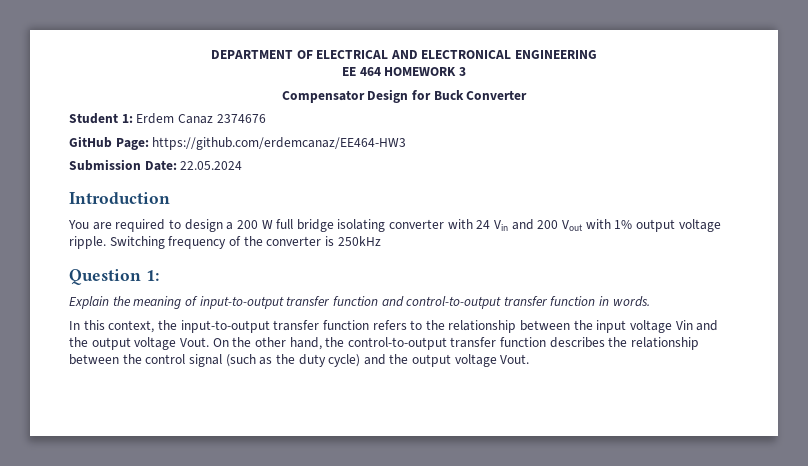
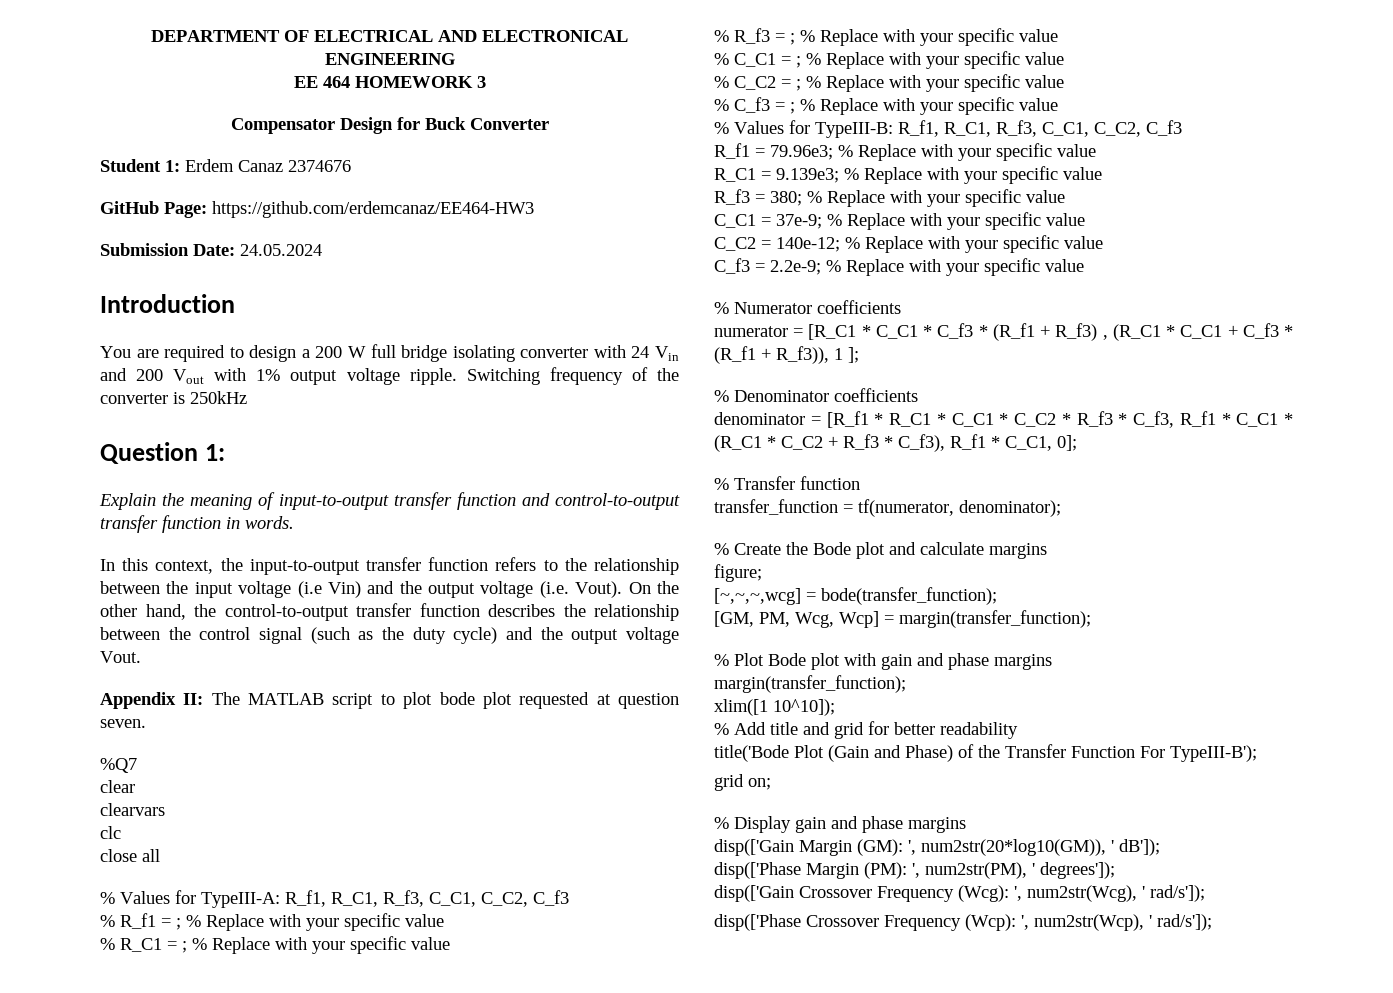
- Submission Date: 22.05.2024
+ Submission Date: 24.05.2024
- In this context, the input-to-output transfer function refers to the relationship between the input voltage Vin and the output voltage Vout.
+ In this context, the input-to-output transfer function refers to the relationship between the input voltage (i.e Vin) and the output voltage (i.e. Vout).
+ Appendix II: The MATLAB script to plot bode plot requested at question seven.
+ %Q7
+ clear
+ clearvars
+ clc
+ close all
+ % Values for TypeIII-A: R_f1, R_C1, R_f3, C_C1, C_C2, C_f3
+ % R_f1 = ; % Replace with your specific value
+ % R_C1 = ; % Replace with your specific value
+ % R_f3 = ; % Replace with your specific value
+ % C_C1 = ; % Replace with your specific value
+ % C_C2 = ; % Replace with your specific value
+ % C_f3 = ; % Replace with your specific value
+ % Values for TypeIII-B: R_f1, R_C1, R_f3, C_C1, C_C2, C_f3
+ R_f1 = 79.96e3; % Replace with your specific value
+ R_C1 = 9.139e3; % Replace with your specific value
+ R_f3 = 380; % Replace with your specific value
+ C_C1 = 37e-9; % Replace with your specific value
+ C_C2 = 140e-12; % Replace with your specific value
+ C_f3 = 2.2e-9; % Replace with your specific value
+ % Numerator coefficients
+ numerator = [R_C1 * C_C1 * C_f3 * (R_f1 + R_f3) , (R_C1 * C_C1 + C_f3 * (R_f1 + R_f3)), 1 ];
+ % Denominator coefficients
+ denominator = [R_f1 * R_C1 * C_C1 * C_C2 * R_f3 * C_f3, R_f1 * C_C1 * (R_C1 * C_C2 + R_f3 * C_f3), R_f1 * C_C1, 0];
+ % Transfer function
+ transfer_function = tf(numerator, denominator);
+ % Create the Bode plot and calculate margins
+ figure;
+ [~,~,~,wcg] = bode(transfer_function);
+ [GM, PM, Wcg, Wcp] = margin(transfer_function);
+ % Plot Bode plot with gain and phase margins
+ margin(transfer_function);
+ xlim([1 10^10]);
+ % Add title and grid for better readability
+ title('Bode Plot (Gain and Phase) of the Transfer Function For TypeIII-B');
+ grid on;
+ % Display gain and phase margins
+ disp(['Gain Margin (GM): ', num2str(20*log10(GM)), ' dB']);
+ disp(['Phase Margin (PM): ', num2str(PM), ' degrees']);
+ disp(['Gain Crossover Frequency (Wcg): ', num2str(Wcg), ' rad/s']);
+ disp(['Phase Crossover Frequency (Wcp): ', num2str(Wcp), ' rad/s']);

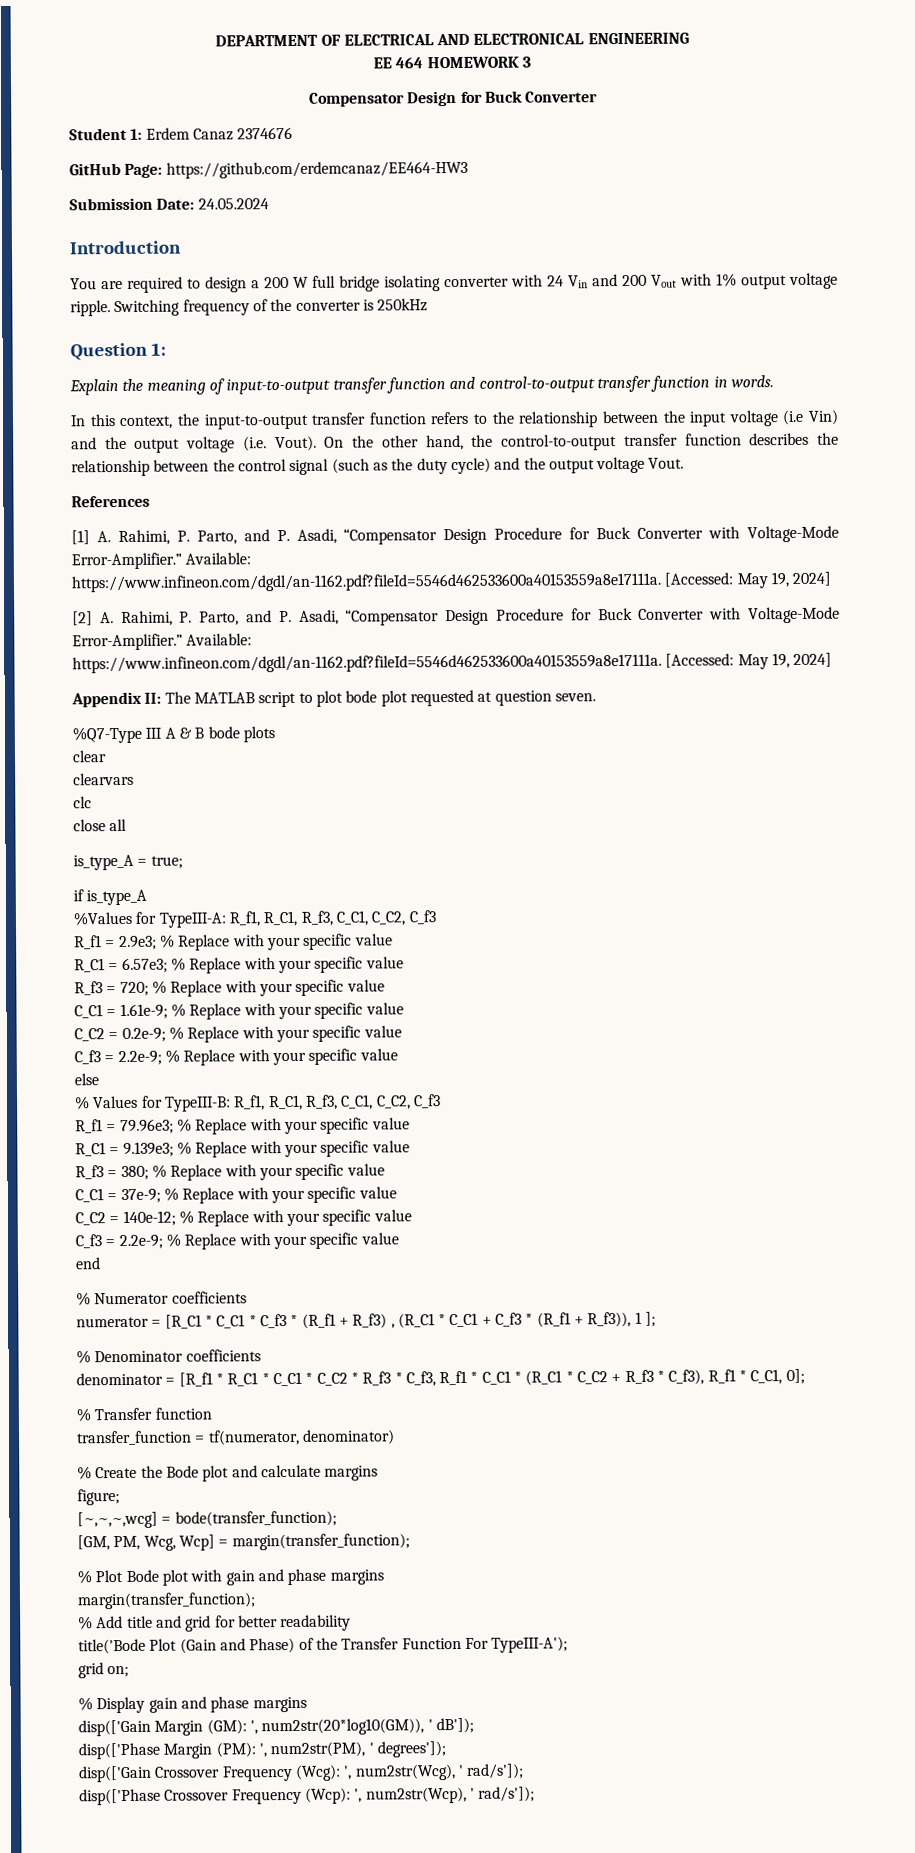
+ References
+ [1] A. Rahimi, P. Parto, and P. Asadi, “Compensator Design Procedure for Buck Converter with Voltage-Mode Error-Amplifier.” Available: https://www.infineon.com/dgdl/an-1162.pdf?fileId=5546d462533600a40153559a8e17111a. [Accessed: May 19, 2024]
+ [2] A. Rahimi, P. Parto, and P. Asadi, “Compensator Design Procedure for Buck Converter with Voltage-Mode Error-Amplifier.” Available: https://www.infineon.com/dgdl/an-1162.pdf?fileId=5546d462533600a40153559a8e17111a. [Accessed: May 19, 2024]
- %Q7
+ %Q7-Type III A & B bode plots
- % Values for TypeIII-A: R_f1, R_C1, R_f3, C_C1, C_C2, C_f3
+ is_type_A = true;
+ if is_type_A
+ %Values for TypeIII-A: R_f1, R_C1, R_f3, C_C1, C_C2, C_f3
- % R_f1 = ; % Replace with your specific value
- % R_C1 = ; % Replace with your specific value
- % R_f3 = ; % Replace with your specific value
- % C_C1 = ; % Replace with your specific value
- % C_C2 = ; % Replace with your specific value
- % C_f3 = ; % Replace with your specific value
+ R_f1 = 2.9e3; % Replace with your specific value
+ R_C1 = 6.57e3; % Replace with your specific value
+ R_f3 = 720; % Replace with your specific value
+ C_C1 = 1.61e-9; % Replace with your specific value
+ C_C2 = 0.2e-9; % Replace with your specific value
+ C_f3 = 2.2e-9; % Replace with your specific value
+ else
+ end
- transfer_function = tf(numerator, denominator);
+ transfer_function = tf(numerator, denominator)
- xlim([1 10^10]);
- title('Bode Plot (Gain and Phase) of the Transfer Function For TypeIII-B');
+ title('Bode Plot (Gain and Phase) of the Transfer Function For TypeIII-A');

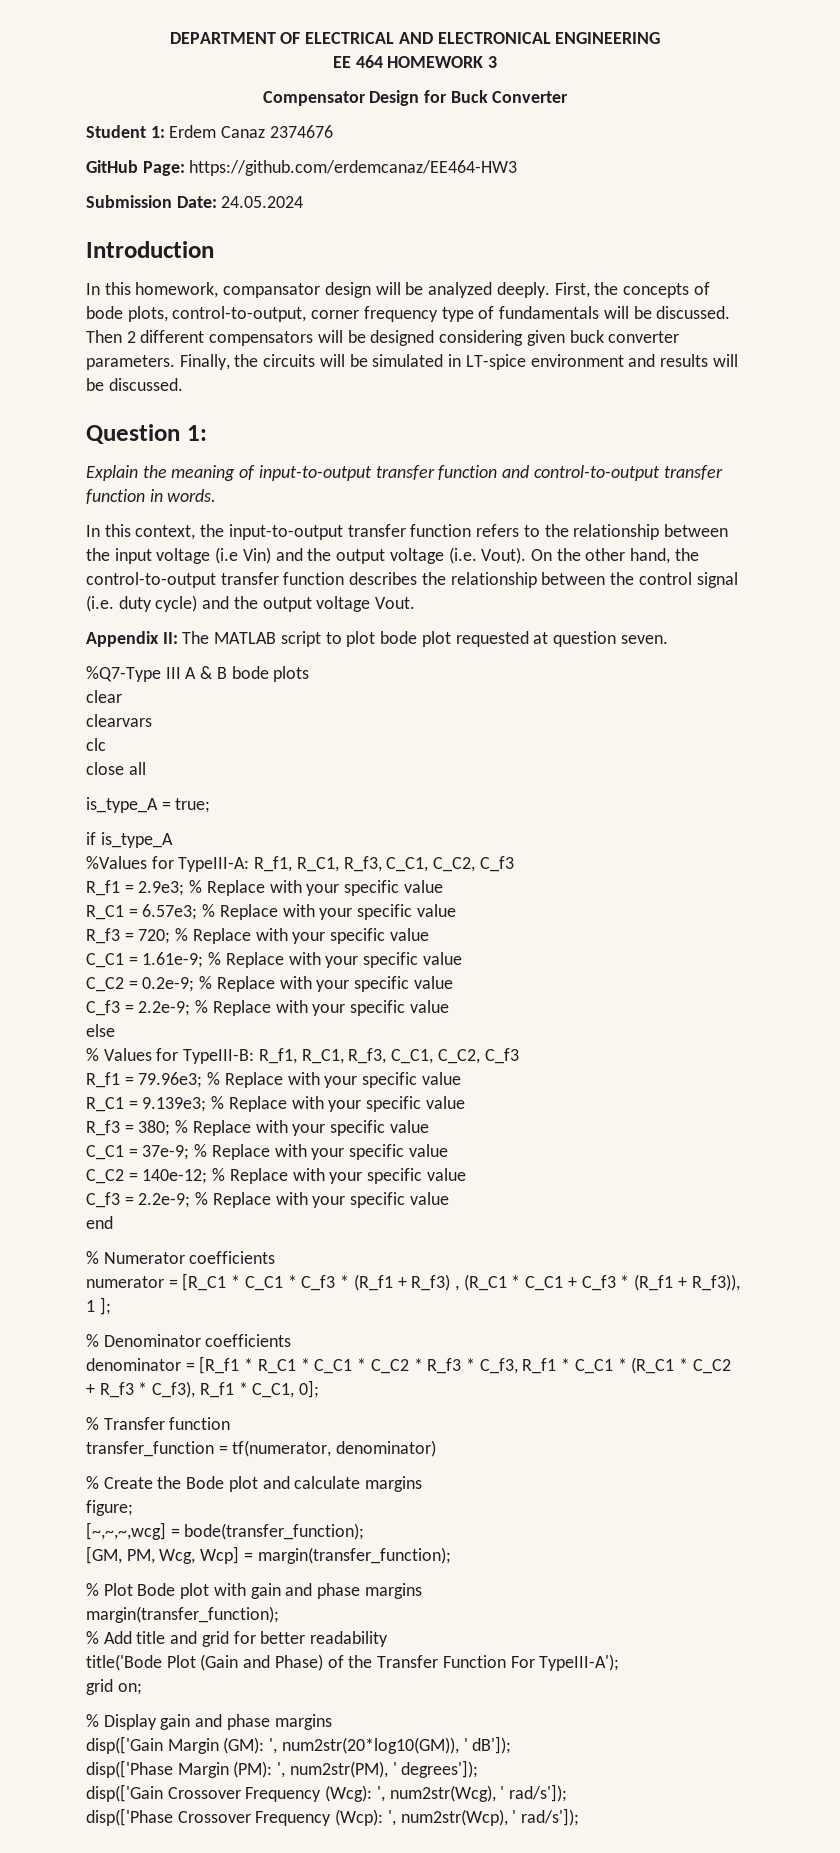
- You are required to design a 200 W full bridge isolating converter with 24 Vin and 200 Vout with 1% output voltage ripple. Switching frequency of the converter is 250kHz
+ In this homework, compansator design will be analyzed deeply. First, the concepts of bode plots, control-to-output, corner frequency type of fundamentals will be discussed. Then 2 different compensators will be designed considering given buck converter parameters. Finally, the circuits will be simulated in LT-spice environment and results will be discussed.
- On the other hand, the control-to-output transfer function describes the relationship between the control signal (such as the duty cycle) and the output voltage Vout.
+ On the other hand, the control-to-output transfer function describes the relationship between the control signal (i.e. duty cycle) and the output voltage Vout.
- References
- [1] A. Rahimi, P. Parto, and P. Asadi, “Compensator Design Procedure for Buck Converter with Voltage-Mode Error-Amplifier.” Available: https://www.infineon.com/dgdl/an-1162.pdf?fileId=5546d462533600a40153559a8e17111a. [Accessed: May 19, 2024]
- [2] A. Rahimi, P. Parto, and P. Asadi, “Compensator Design Procedure for Buck Converter with Voltage-Mode Error-Amplifier.” Available: https://www.infineon.com/dgdl/an-1162.pdf?fileId=5546d462533600a40153559a8e17111a. [Accessed: May 19, 2024]

